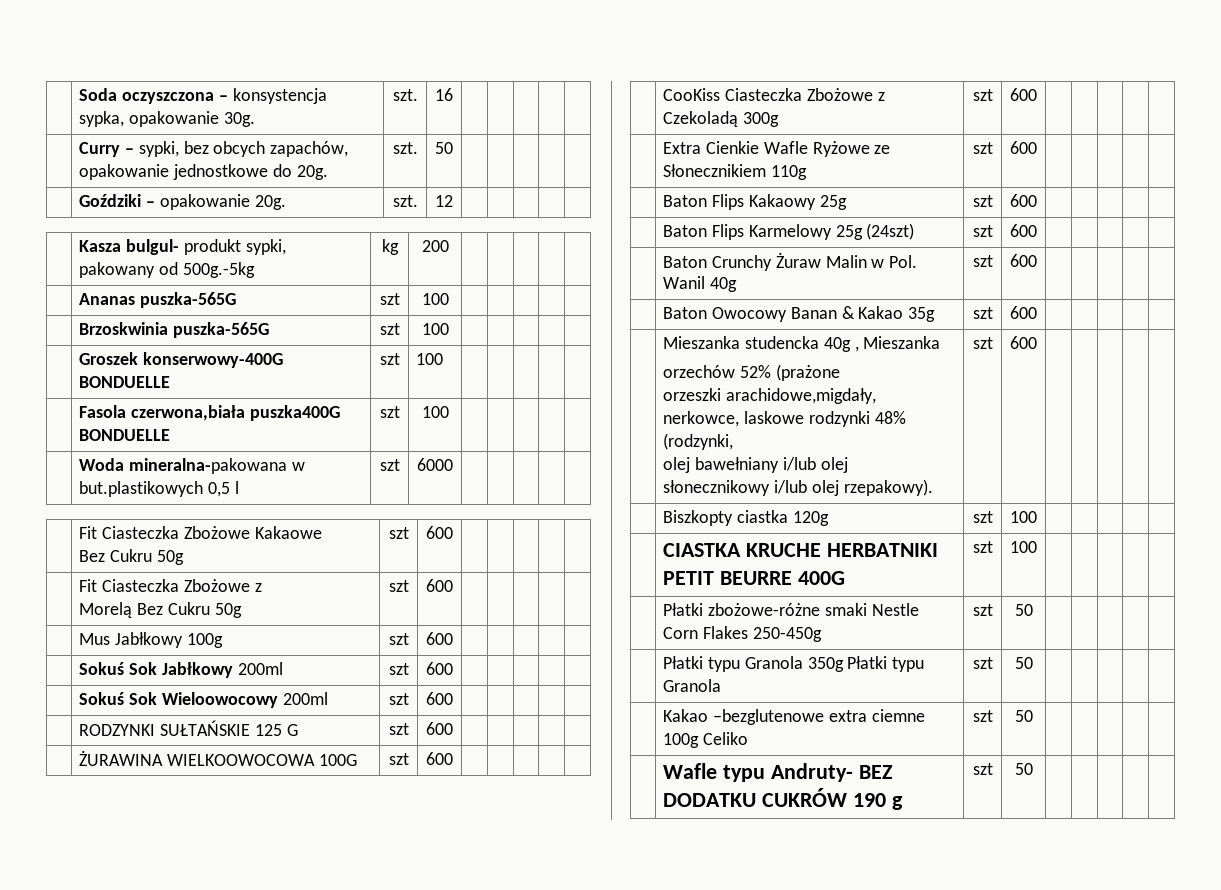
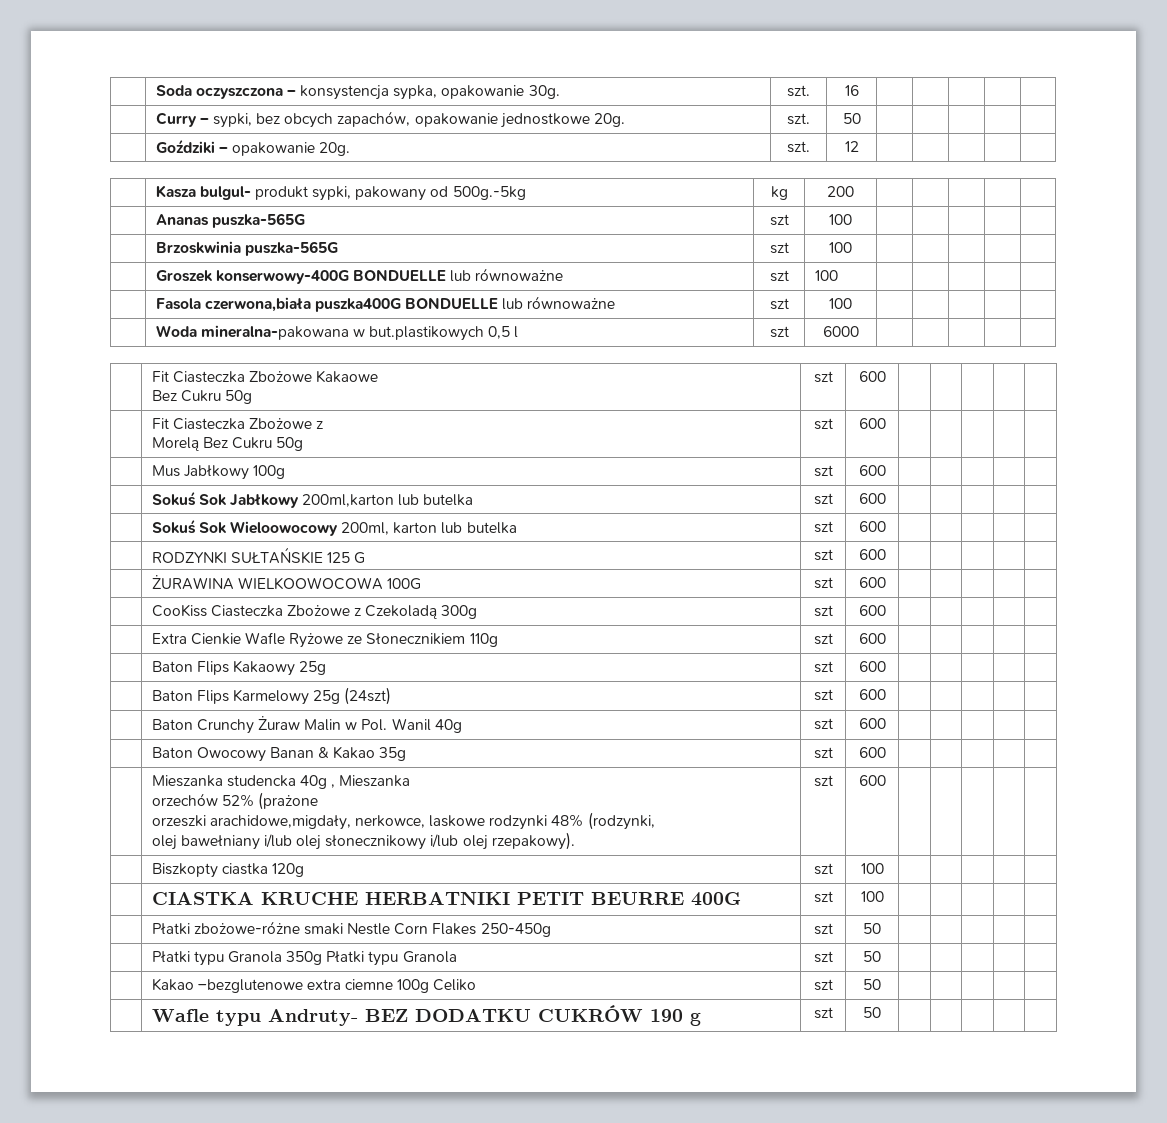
- | Curry – sypki, bez obcych zapachów, opakowanie jednostkowe do 20g. | szt. | 50 | | | | |
+ | Curry – sypki, bez obcych zapachów, opakowanie jednostkowe 20g. | szt. | 50 | | | | |
- | Groszek konserwowy-400G BONDUELLE | szt | 100 | | | | |
+ | Groszek konserwowy-400G BONDUELLE lub równoważne | szt | 100 | | | | |
- | Fasola czerwona,biała puszka400G BONDUELLE | szt | 100 | | | | |
+ | Fasola czerwona,biała puszka400G BONDUELLE lub równoważne | szt | 100 | | | | |
- | Sokuś Sok Jabłkowy 200ml | szt | 600 | | | | |
+ | Sokuś Sok Jabłkowy 200ml,karton lub butelka | szt | 600 | | | | |
- | Sokuś Sok Wieloowocowy 200ml | szt | 600 | | | | |
+ | Sokuś Sok Wieloowocowy 200ml, karton lub butelka | szt | 600 | | | | |

